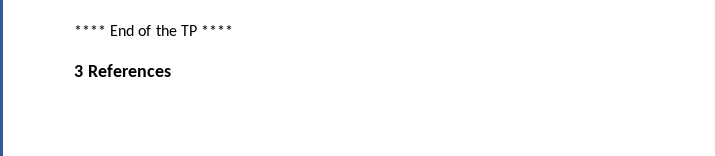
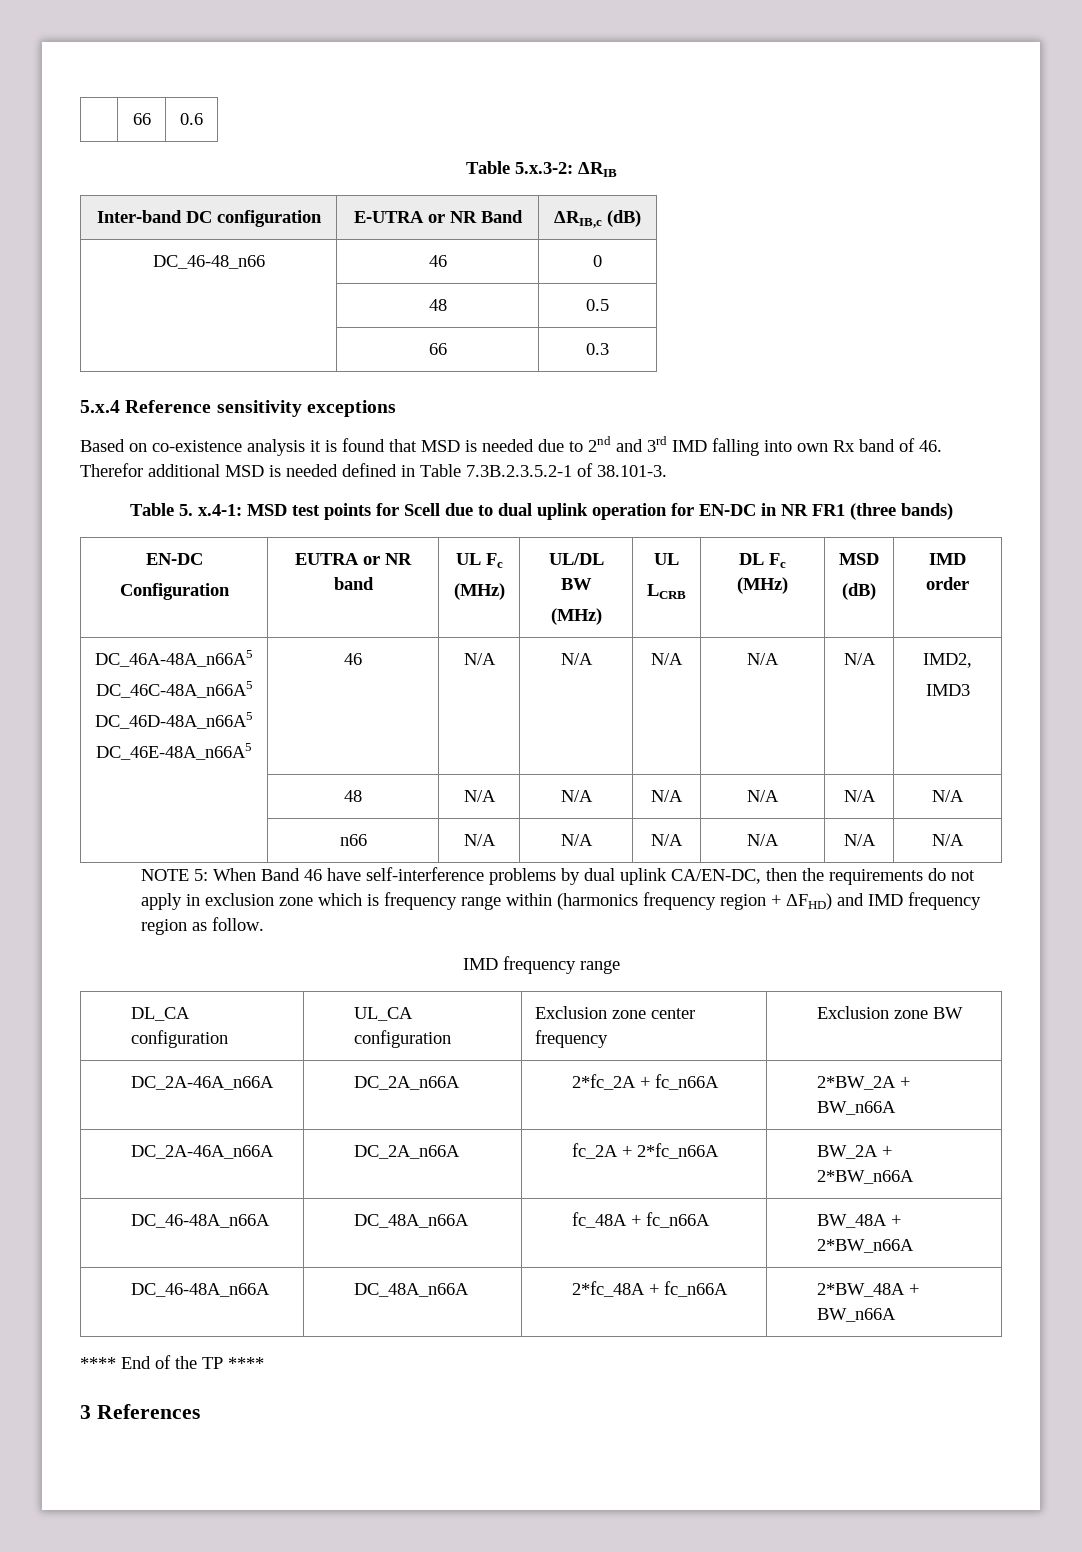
+ | 66 | 0.6
+ Table 5.x.3-2: ΔRIB
+ Inter-band DC configuration | E-UTRA or NR Band | ΔRIB,c (dB)
+ DC_46-48_n66 | 46 | 0
+ | 48 | 0.5
+ | 66 | 0.3
+ 5.x.4 Reference sensitivity exceptions
+ Based on co-existence analysis it is found that MSD is needed due to 2nd and 3rd IMD falling into own Rx band of 46. Therefor additional MSD is needed defined in Table 7.3B.2.3.5.2-1 of 38.101-3.
+ Table 5. x.4-1: MSD test points for Scell due to dual uplink operation for EN-DC in NR FR1 (three bands)
+ EN-DC
+ Configuration | EUTRA or NR band | UL Fc
+ (MHz) | UL/DL BW
+ (MHz) | UL
+ LCRB | DL Fc (MHz) | MSD
+ (dB) | IMD order
+ DC_46A-48A_n66A5
+ DC_46C-48A_n66A5
+ DC_46D-48A_n66A5
+ DC_46E-48A_n66A5 | 46 | N/A | N/A | N/A | N/A | N/A | IMD2,
+ IMD3
+ | 48 | N/A | N/A | N/A | N/A | N/A | N/A
+ | n66 | N/A | N/A | N/A | N/A | N/A | N/A
+ NOTE 5: When Band 46 have self-interference problems by dual uplink CA/EN-DC, then the requirements do not apply in exclusion zone which is frequency range within (harmonics frequency region + ΔFHD) and IMD frequency region as follow.
+ IMD frequency range
+ DL_CA configuration | UL_CA configuration | Exclusion zone center frequency | Exclusion zone BW
+ DC_2A-46A_n66A | DC_2A_n66A | 2*fc_2A + fc_n66A | 2*BW_2A + BW_n66A
+ DC_2A-46A_n66A | DC_2A_n66A | fc_2A + 2*fc_n66A | BW_2A + 2*BW_n66A
+ DC_46-48A_n66A | DC_48A_n66A | fc_48A + fc_n66A | BW_48A + 2*BW_n66A
+ DC_46-48A_n66A | DC_48A_n66A | 2*fc_48A + fc_n66A | 2*BW_48A + BW_n66A

